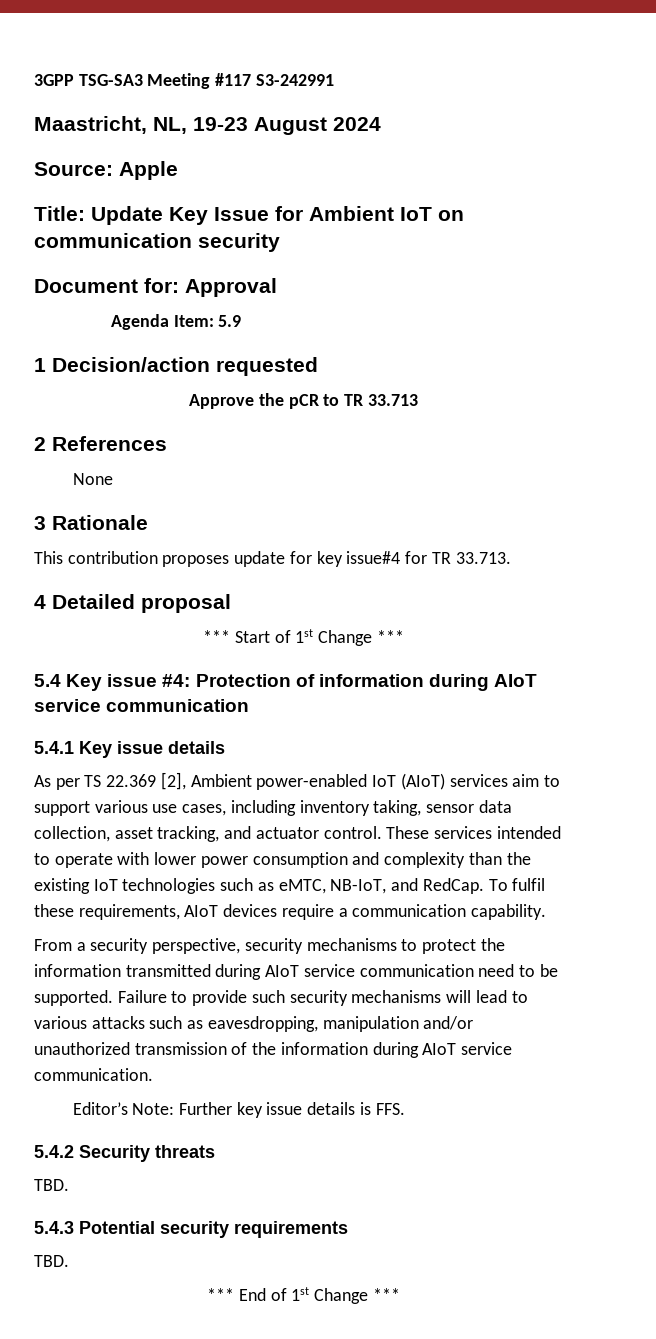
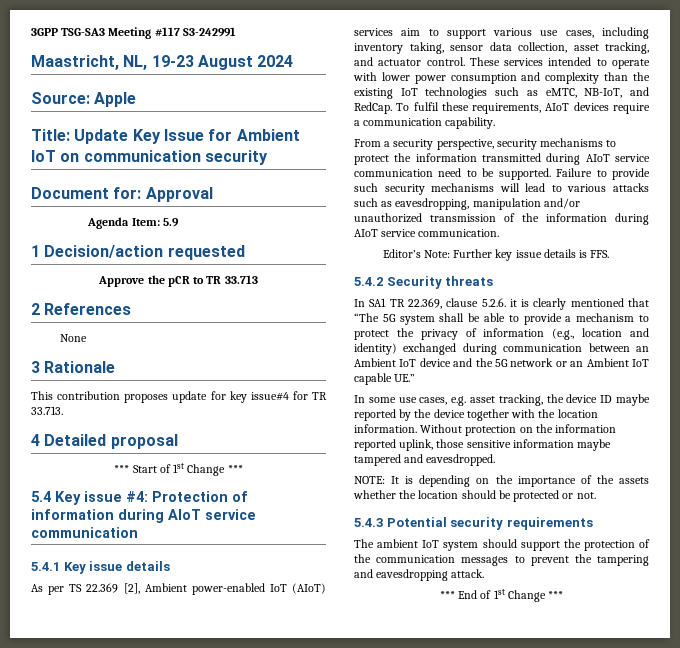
  5.4.2 Security threats
- TBD.
+ In SA1 TR 22.369, clause 5.2.6. it is clearly mentioned that “The 5G system shall be able to provide a mechanism to protect the privacy of information (e.g., location and identity) exchanged during communication between an Ambient IoT device and the 5G network or an Ambient IoT capable UE.”
+ In some use cases, e.g. asset tracking, the device ID maybe reported by the device together with the location information. Without protection on the information reported uplink, those sensitive information maybe tampered and eavesdropped.
+ NOTE: It is depending on the importance of the assets whether the location should be protected or not.
  5.4.3 Potential security requirements
- TBD.
+ The ambient IoT system should support the protection of the communication messages to prevent the tampering and eavesdropping attack.

